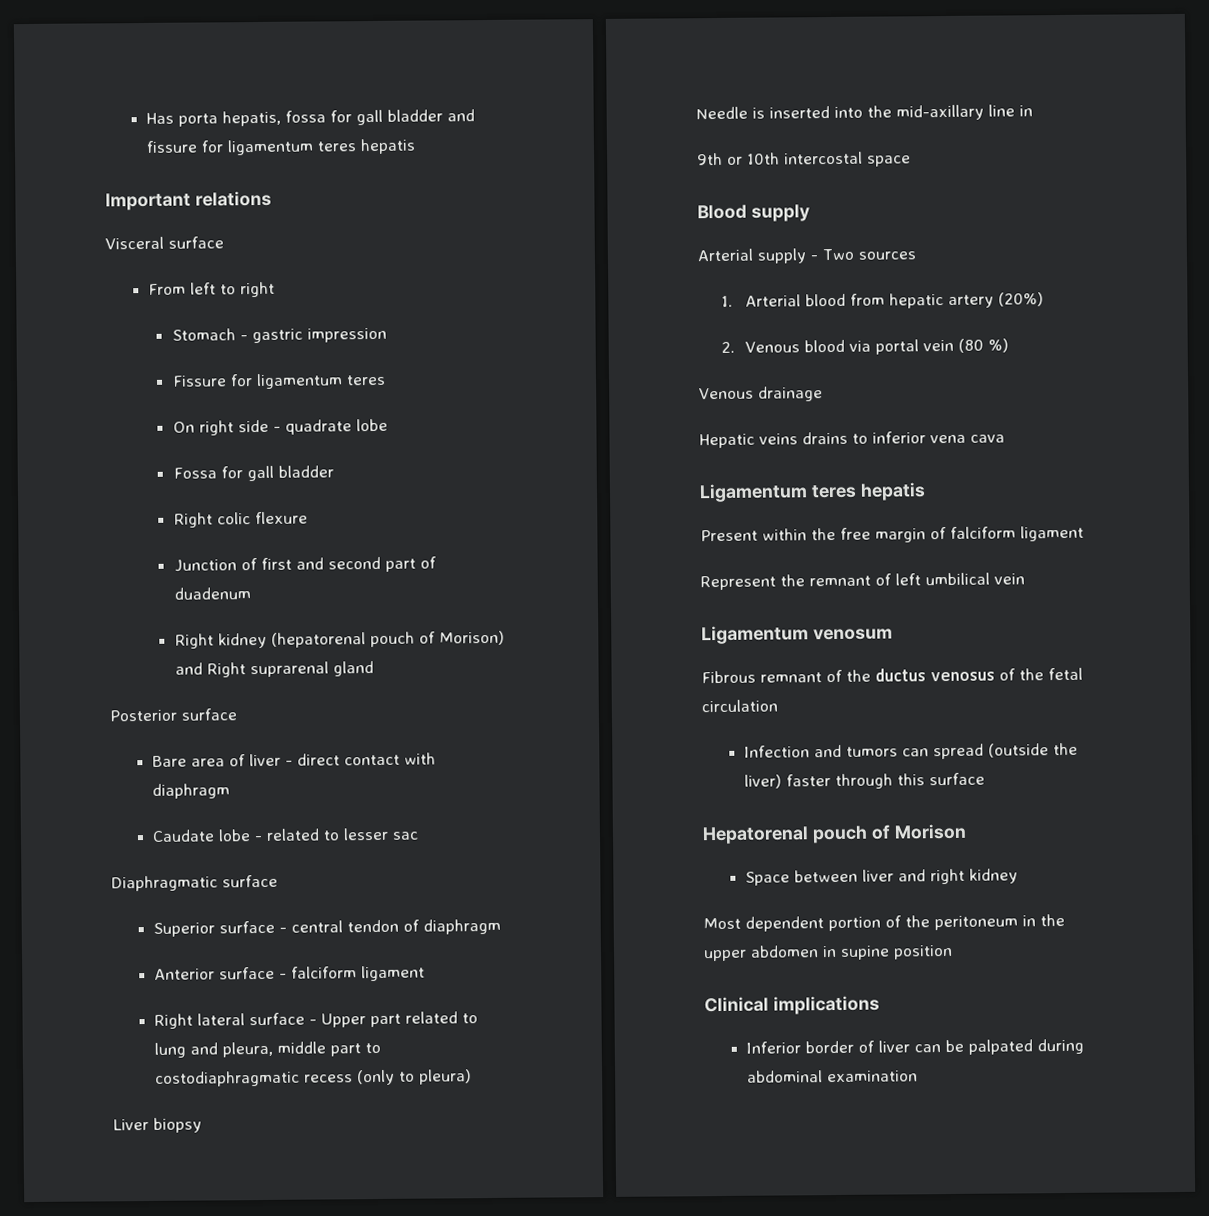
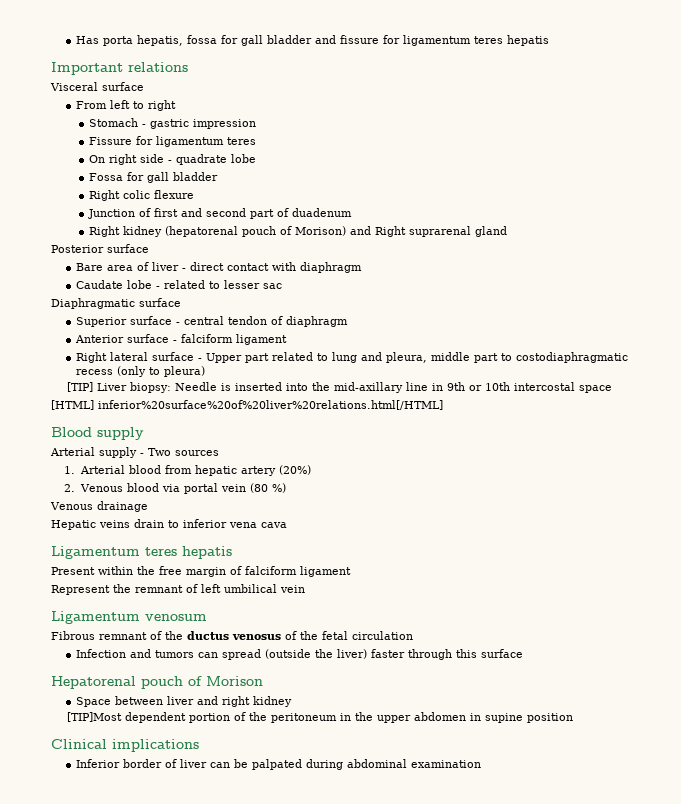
- Liver biopsy
- Needle is inserted into the mid-axillary line in
- 9th or 10th intercostal space
+ [TIP] Liver biopsy: Needle is inserted into the mid-axillary line in 9th or 10th intercostal space
+ [HTML] inferior%20surface%20of%20liver%20relations.html[/HTML]
- Hepatic veins drains to inferior vena cava
+ Hepatic veins drain to inferior vena cava
- Most dependent portion of the peritoneum in the upper abdomen in supine position
+ [TIP]Most dependent portion of the peritoneum in the upper abdomen in supine position

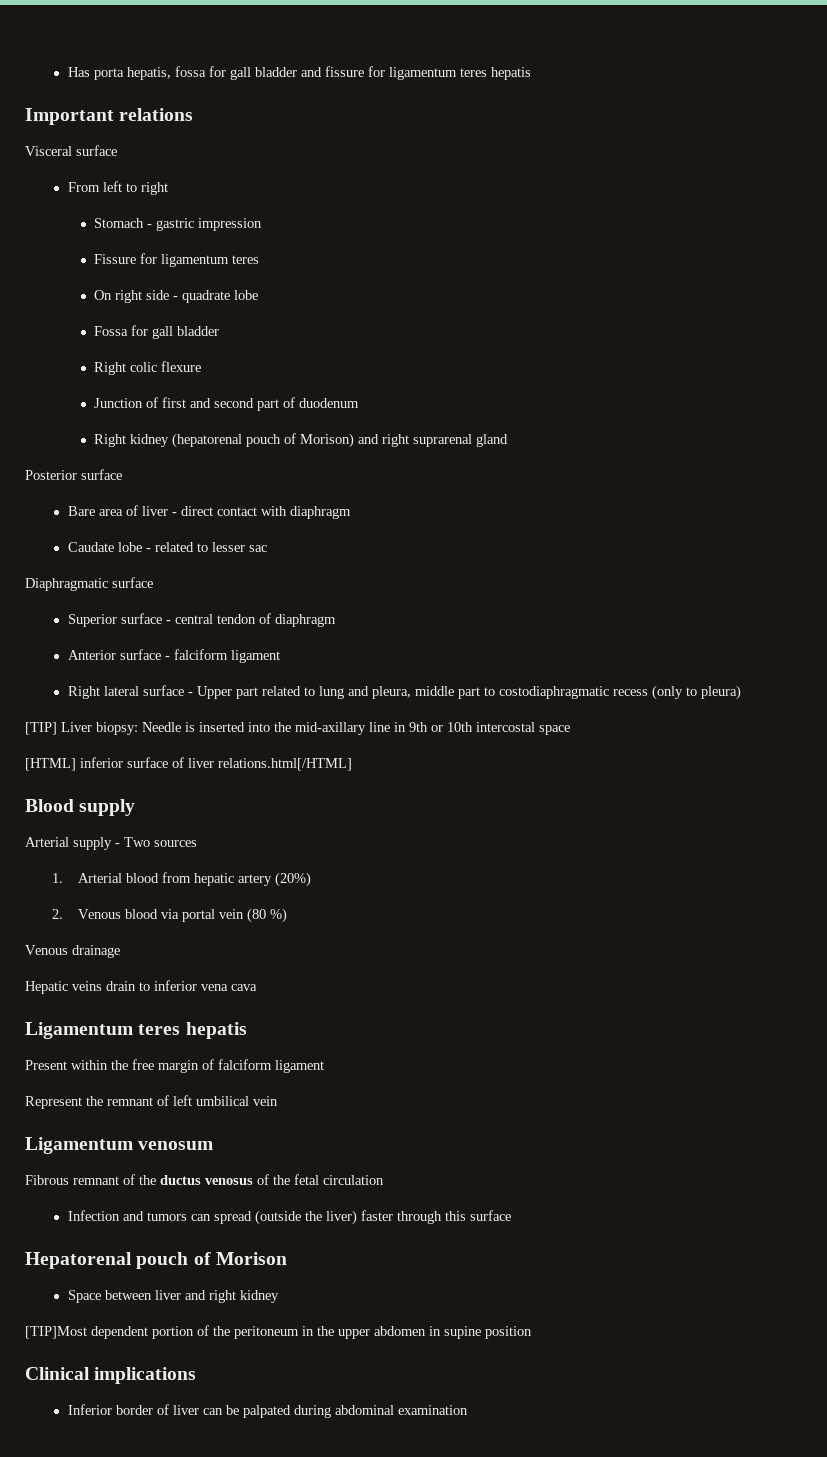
- Junction of first and second part of duadenum
+ Junction of first and second part of duodenum
- Right kidney (hepatorenal pouch of Morison) and Right suprarenal gland
+ Right kidney (hepatorenal pouch of Morison) and right suprarenal gland
- [HTML] inferior%20surface%20of%20liver%20relations.html[/HTML]
+ [HTML] inferior surface of liver relations.html[/HTML]

